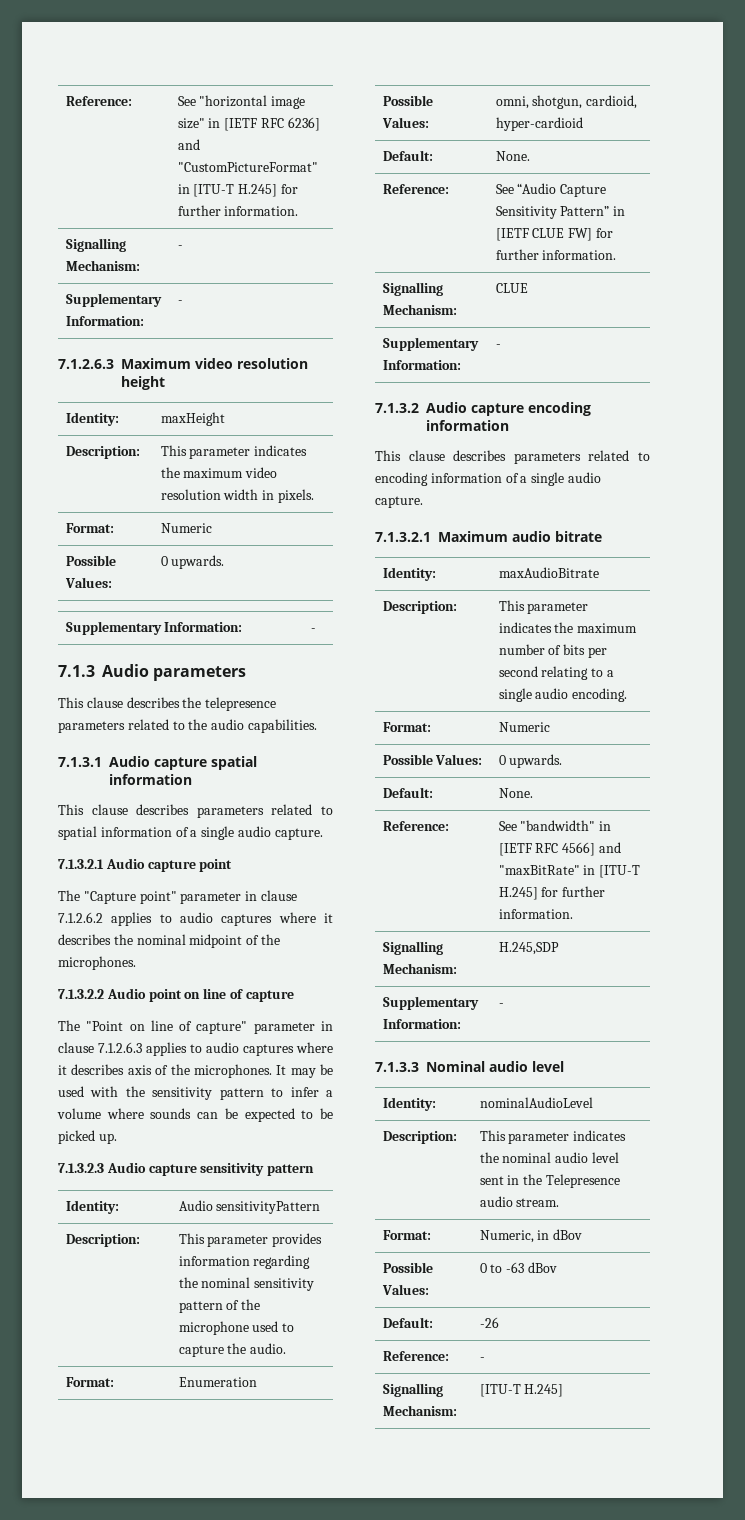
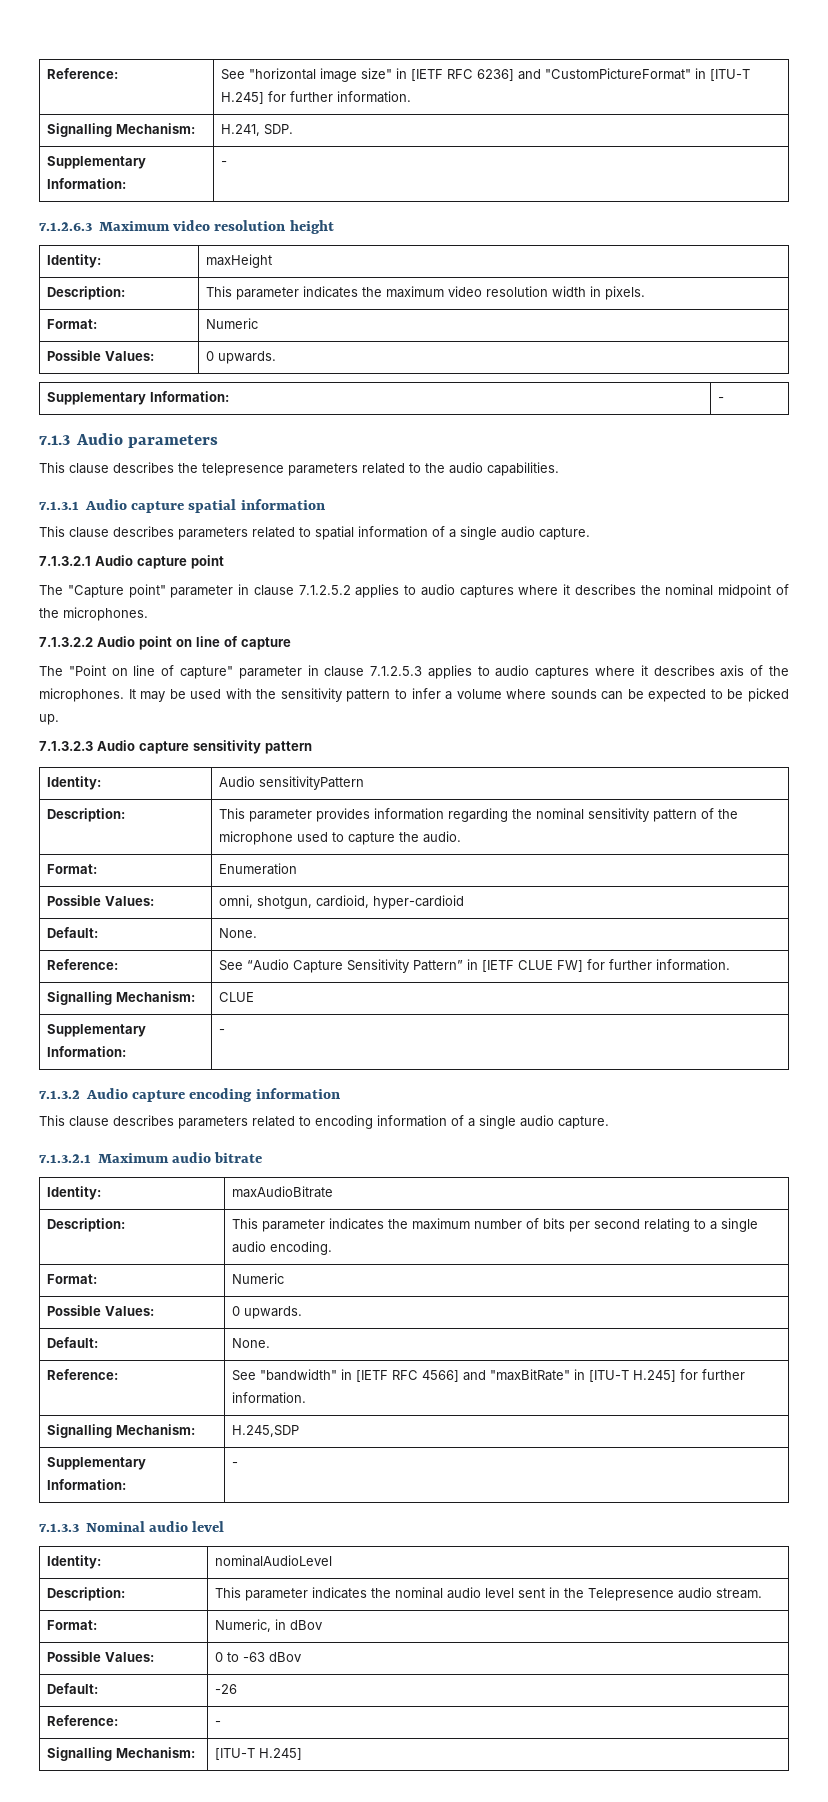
- Signalling Mechanism: | -
+ Signalling Mechanism: | H.241, SDP.
- The "Capture point" parameter in clause 7.1.2.6.2 applies to audio captures where it describes the nominal midpoint of the microphones.
+ The "Capture point" parameter in clause 7.1.2.5.2 applies to audio captures where it describes the nominal midpoint of the microphones.
- The "Point on line of capture" parameter in clause 7.1.2.6.3 applies to audio captures where it describes axis of the microphones.
+ The "Point on line of capture" parameter in clause 7.1.2.5.3 applies to audio captures where it describes axis of the microphones.

